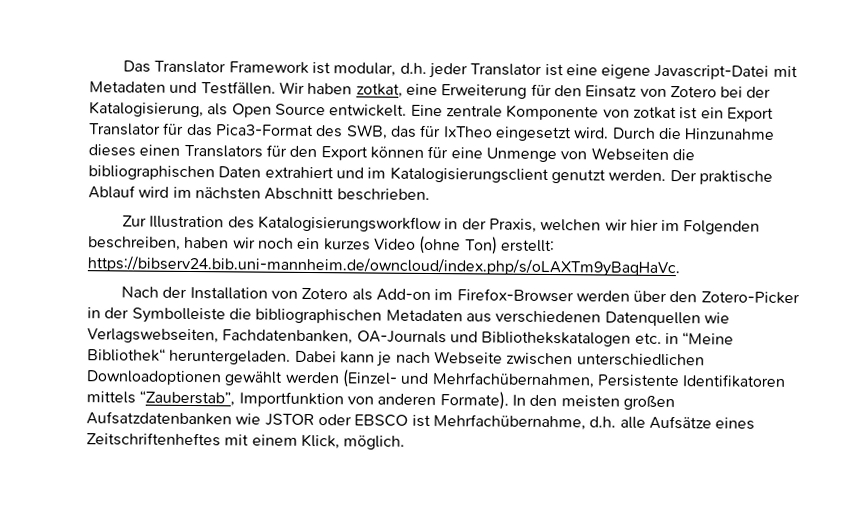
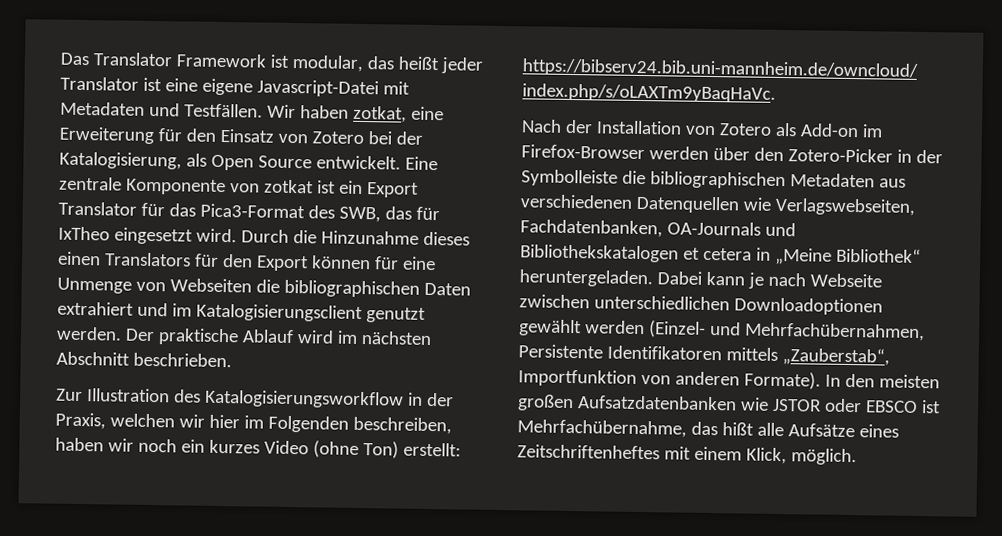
- Das Translator Framework ist modular, d.h. jeder Translator ist eine eigene Javascript-Datei mit Metadaten und Testfällen.
+ Das Translator Framework ist modular, das heißt jeder Translator ist eine eigene Javascript-Datei mit Metadaten und Testfällen.
- Nach der Installation von Zotero als Add-on im Firefox-Browser werden über den Zotero-Picker in der Symbolleiste die bibliographischen Metadaten aus verschiedenen Datenquellen wie Verlagswebseiten, Fachdatenbanken, OA-Journals und Bibliothekskatalogen etc. in “Meine Bibliothek“ heruntergeladen.
+ Nach der Installation von Zotero als Add-on im Firefox-Browser werden über den Zotero-Picker in der Symbolleiste die bibliographischen Metadaten aus verschiedenen Datenquellen wie Verlagswebseiten, Fachdatenbanken, OA-Journals und Bibliothekskatalogen et cetera in „Meine Bibliothek“ heruntergeladen.
- Dabei kann je nach Webseite zwischen unterschiedlichen Downloadoptionen gewählt werden (Einzel- und Mehrfachübernahmen, Persistente Identifikatoren mittels “Zauberstab”, Importfunktion von anderen Formate).
+ Dabei kann je nach Webseite zwischen unterschiedlichen Downloadoptionen gewählt werden (Einzel- und Mehrfachübernahmen, Persistente Identifikatoren mittels „Zauberstab“, Importfunktion von anderen Formate).
- In den meisten großen Aufsatzdatenbanken wie JSTOR oder EBSCO ist Mehrfachübernahme, d.h. alle Aufsätze eines Zeitschriftenheftes mit einem Klick, möglich.
+ In den meisten großen Aufsatzdatenbanken wie JSTOR oder EBSCO ist Mehrfachübernahme, das hißt alle Aufsätze eines Zeitschriftenheftes mit einem Klick, möglich.

